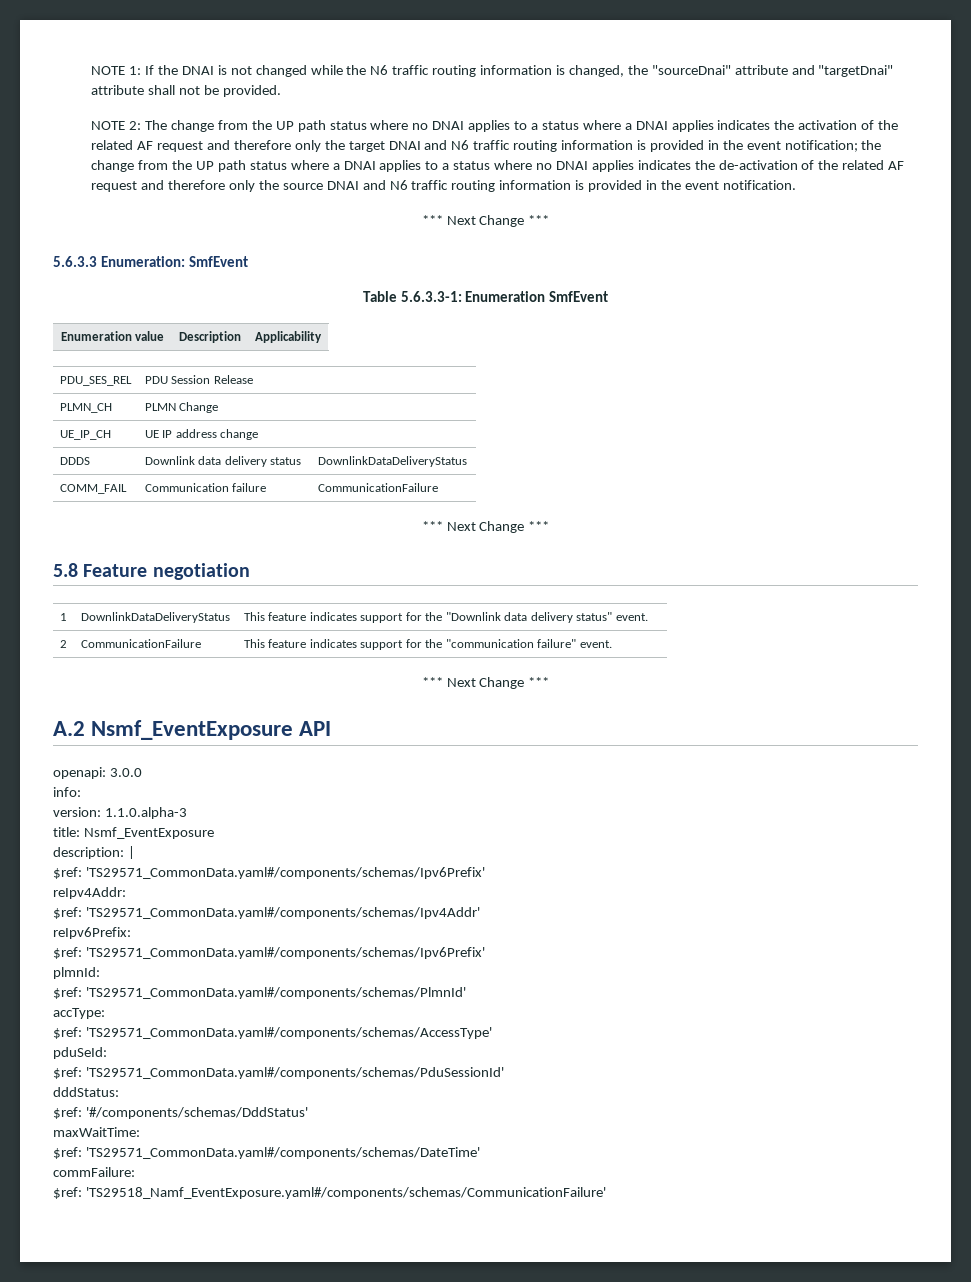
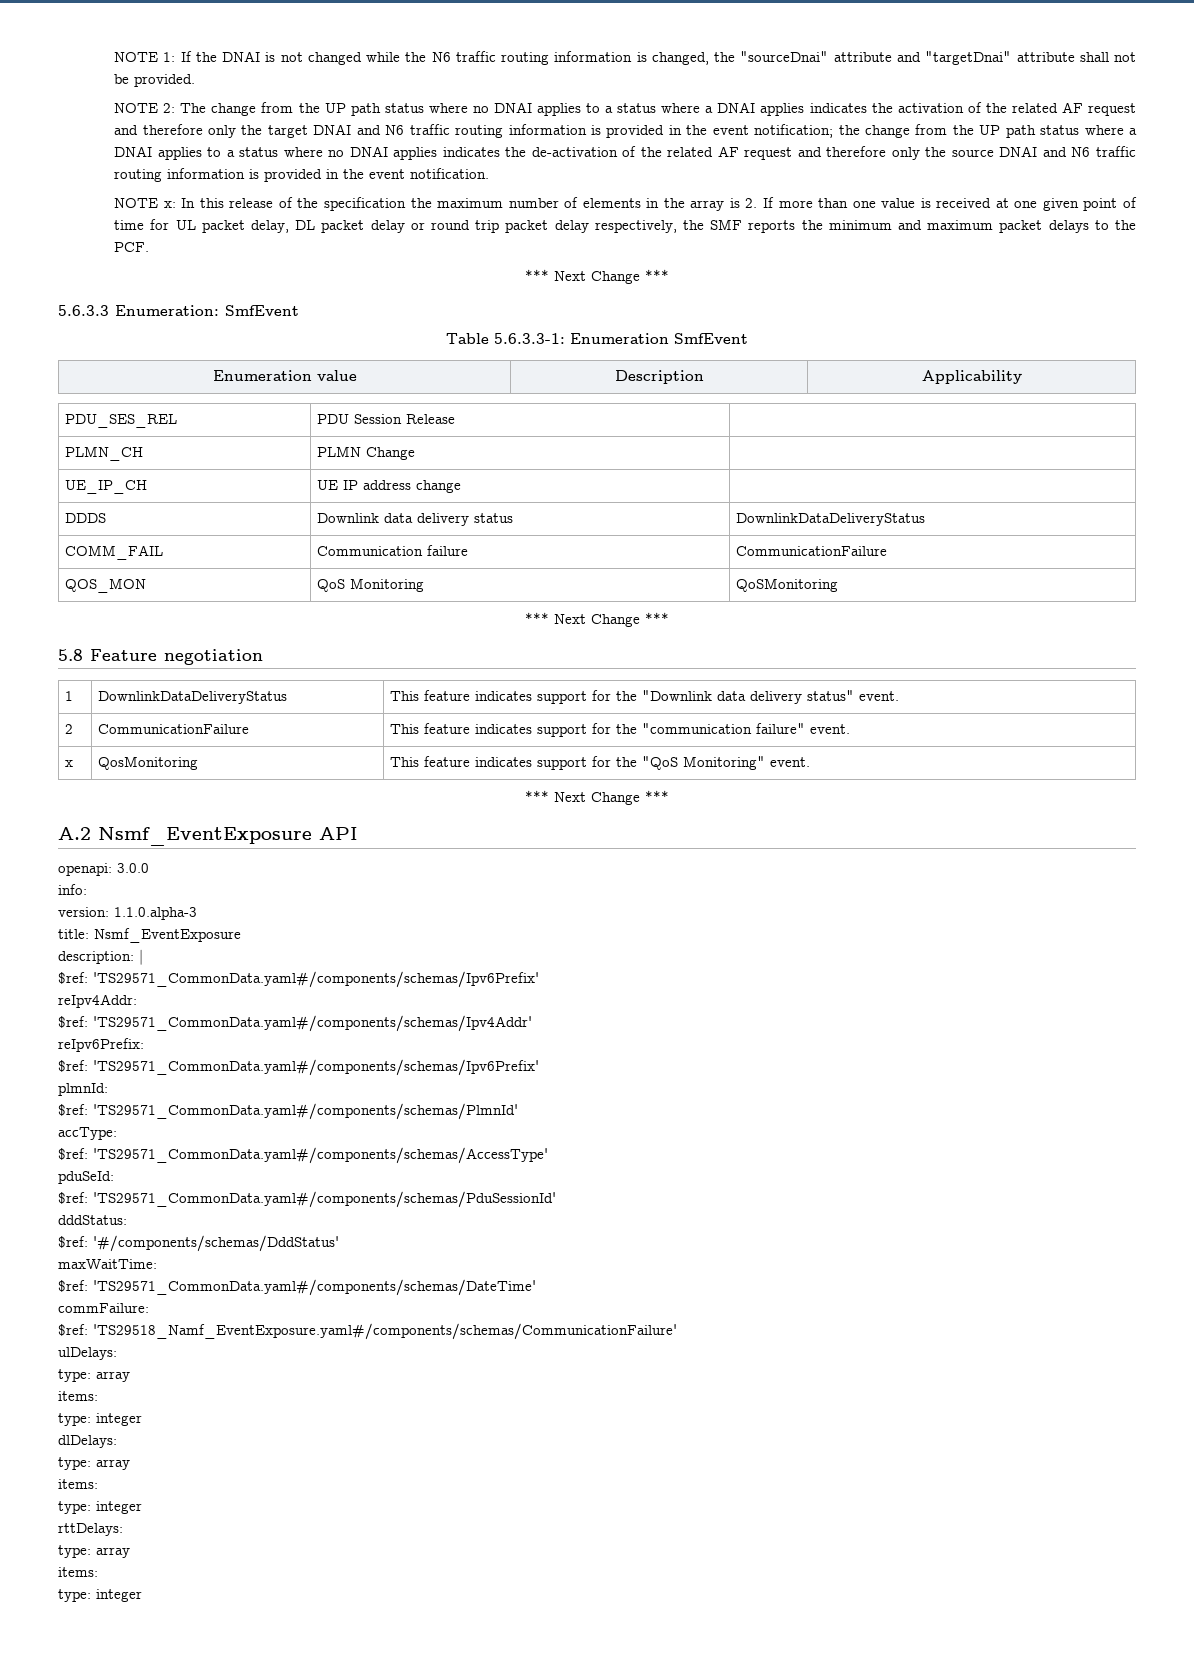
+ NOTE x: In this release of the specification the maximum number of elements in the array is 2. If more than one value is received at one given point of time for UL packet delay, DL packet delay or round trip packet delay respectively, the SMF reports the minimum and maximum packet delays to the PCF.
+ QOS_MON | QoS Monitoring | QoSMonitoring
+ x | QosMonitoring | This feature indicates support for the "QoS Monitoring" event.
+ ulDelays:
+ type: array
+ items:
+ type: integer
+ dlDelays:
+ type: array
+ items:
+ type: integer
+ rttDelays:
+ type: array
+ items:
+ type: integer

